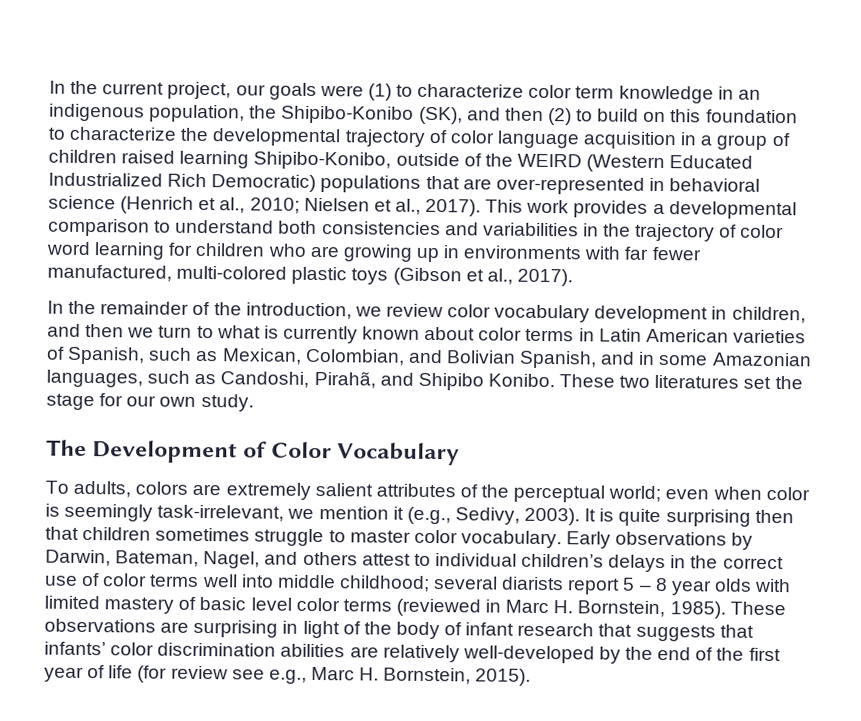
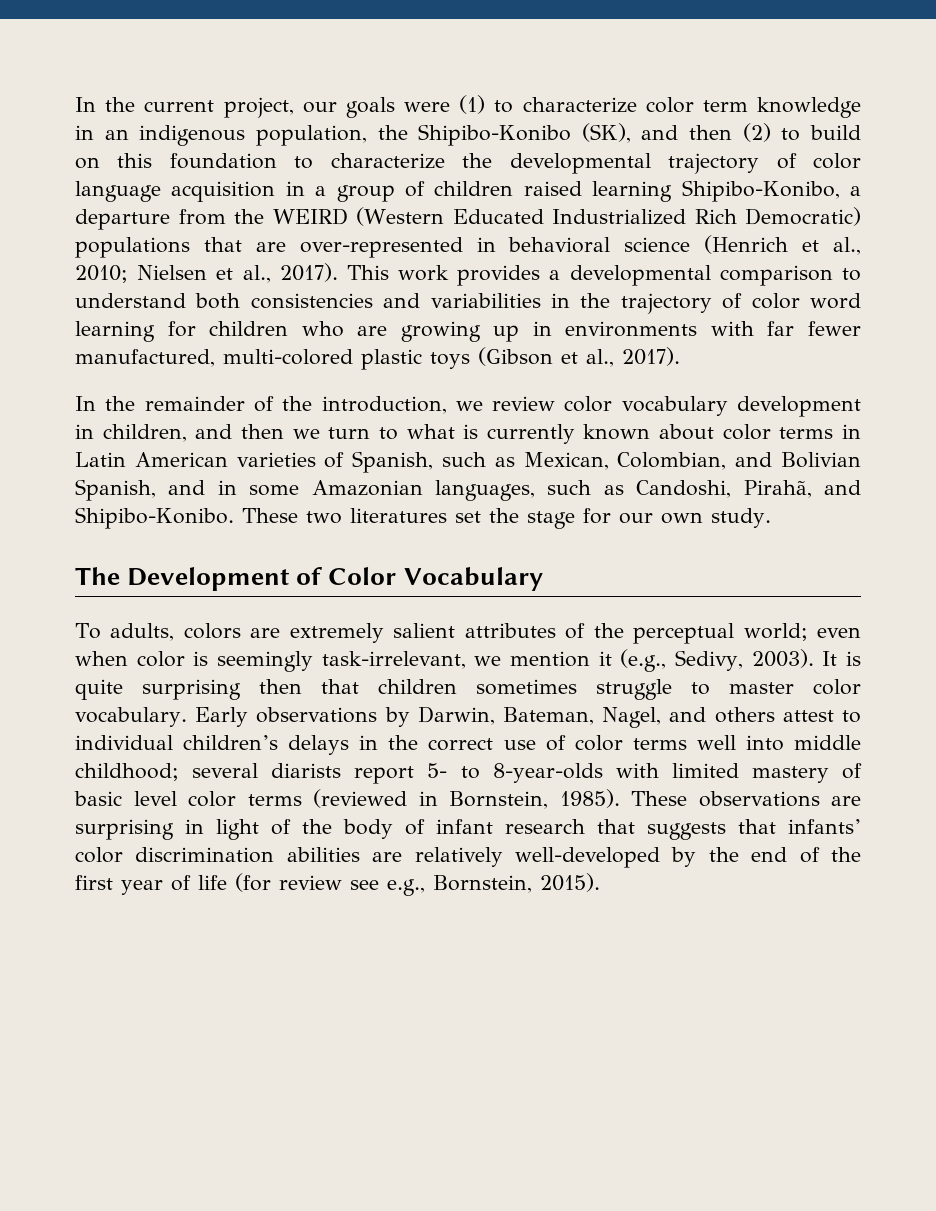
- In the current project, our goals were (1) to characterize color term knowledge in an indigenous population, the Shipibo-Konibo (SK), and then (2) to build on this foundation to characterize the developmental trajectory of color language acquisition in a group of children raised learning Shipibo-Konibo, outside of the WEIRD (Western Educated Industrialized Rich Democratic) populations that are over-represented in behavioral science (Henrich et al., 2010;
+ In the current project, our goals were (1) to characterize color term knowledge in an indigenous population, the Shipibo-Konibo (SK), and then (2) to build on this foundation to characterize the developmental trajectory of color language acquisition in a group of children raised learning Shipibo-Konibo, a departure from the WEIRD (Western Educated Industrialized Rich Democratic) populations that are over-represented in behavioral science (Henrich et al., 2010;
- In the remainder of the introduction, we review color vocabulary development in children, and then we turn to what is currently known about color terms in Latin American varieties of Spanish, such as Mexican, Colombian, and Bolivian Spanish, and in some Amazonian languages, such as Candoshi, Pirahã, and Shipibo Konibo.
+ In the remainder of the introduction, we review color vocabulary development in children, and then we turn to what is currently known about color terms in Latin American varieties of Spanish, such as Mexican, Colombian, and Bolivian Spanish, and in some Amazonian languages, such as Candoshi, Pirahã, and Shipibo-Konibo.
- Early observations by Darwin, Bateman, Nagel, and others attest to individual children’s delays in the correct use of color terms well into middle childhood; several diarists report 5 – 8 year olds with limited mastery of basic level color terms (reviewed in Marc H. Bornstein, 1985).
+ Early observations by Darwin, Bateman, Nagel, and others attest to individual children’s delays in the correct use of color terms well into middle childhood; several diarists report 5- to 8-year-olds with limited mastery of basic level color terms (reviewed in Bornstein, 1985).
- These observations are surprising in light of the body of infant research that suggests that infants’ color discrimination abilities are relatively well-developed by the end of the first year of life (for review see e.g., Marc H. Bornstein, 2015).
+ These observations are surprising in light of the body of infant research that suggests that infants’ color discrimination abilities are relatively well-developed by the end of the first year of life (for review see e.g., Bornstein, 2015).

